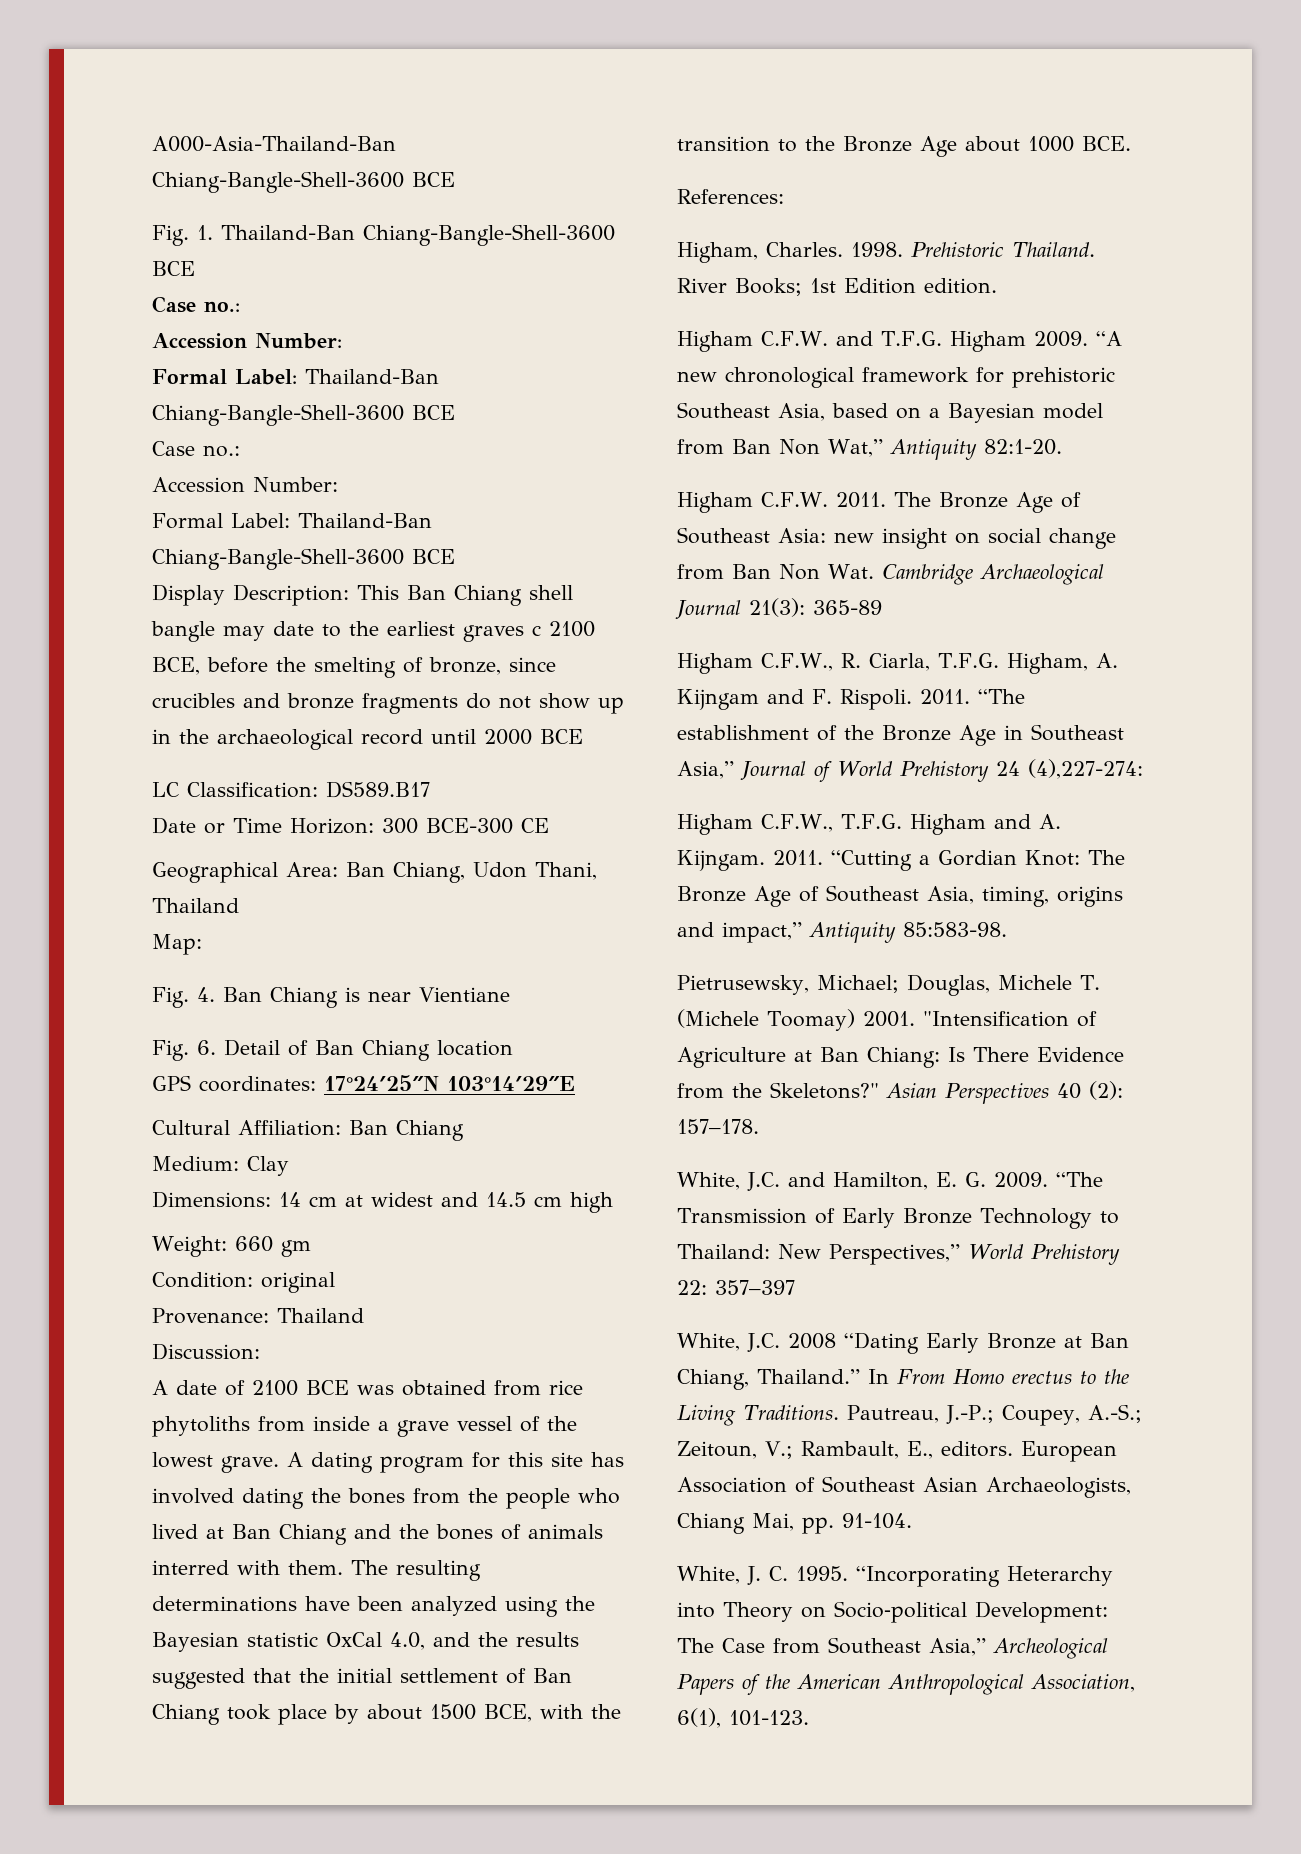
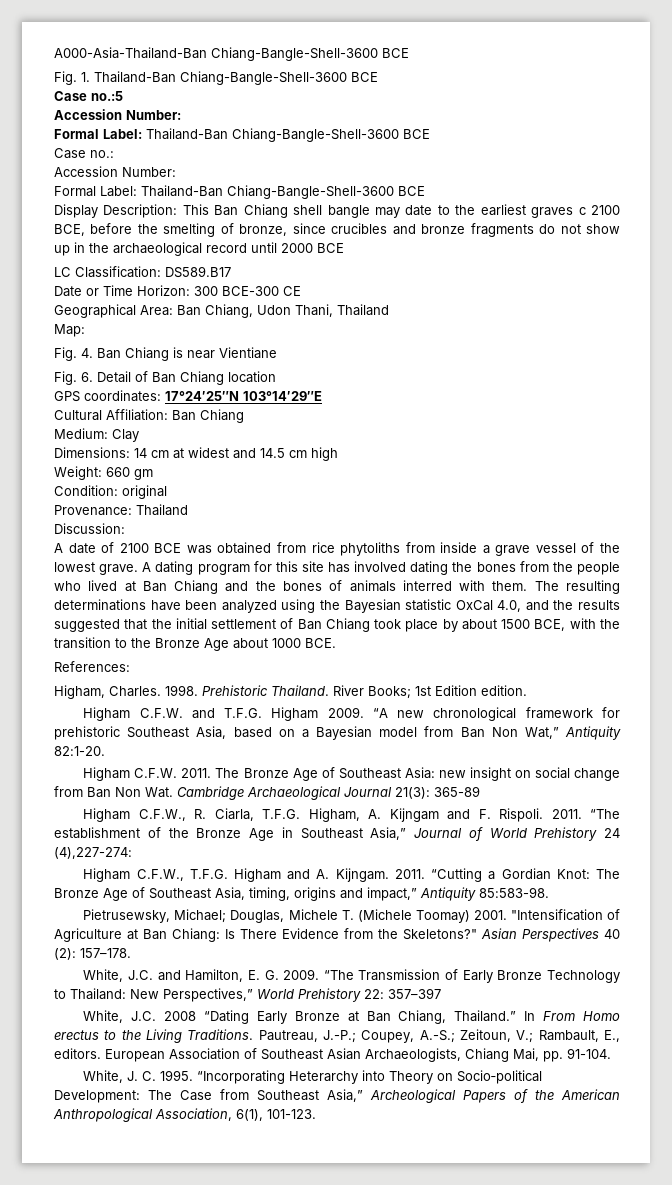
  Fig. 1. Thailand-Ban Chiang-Bangle-Shell-3600 BCE
- Case no.:
+ Case no.:5

